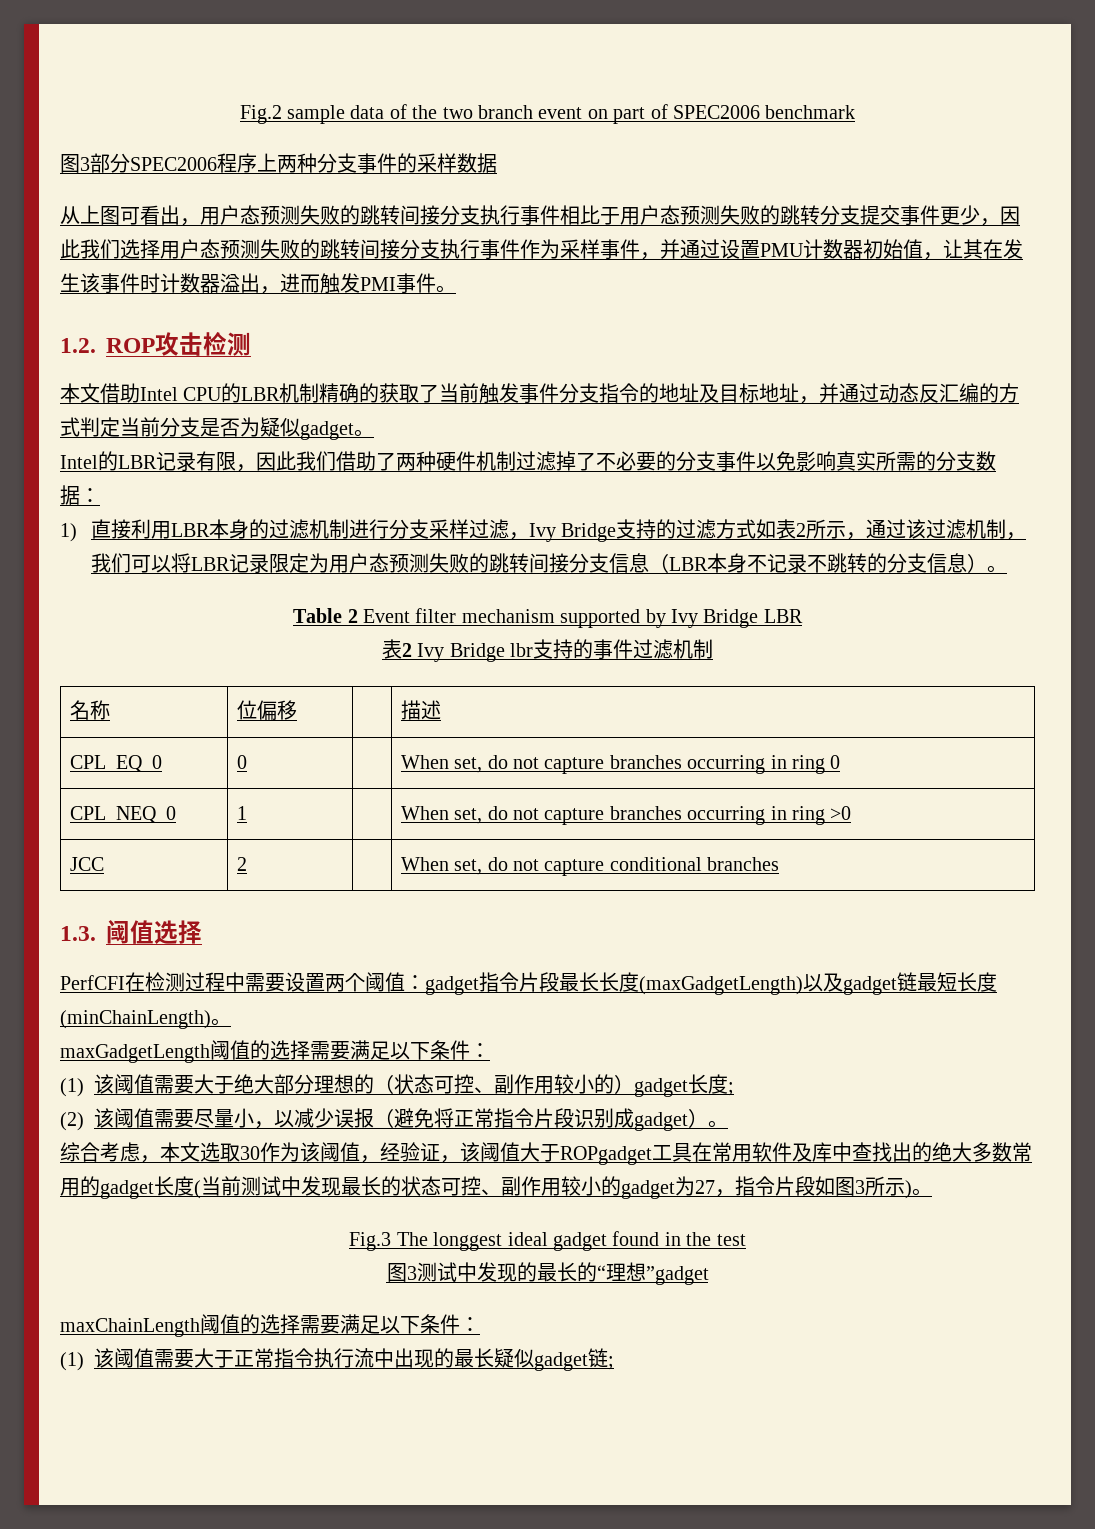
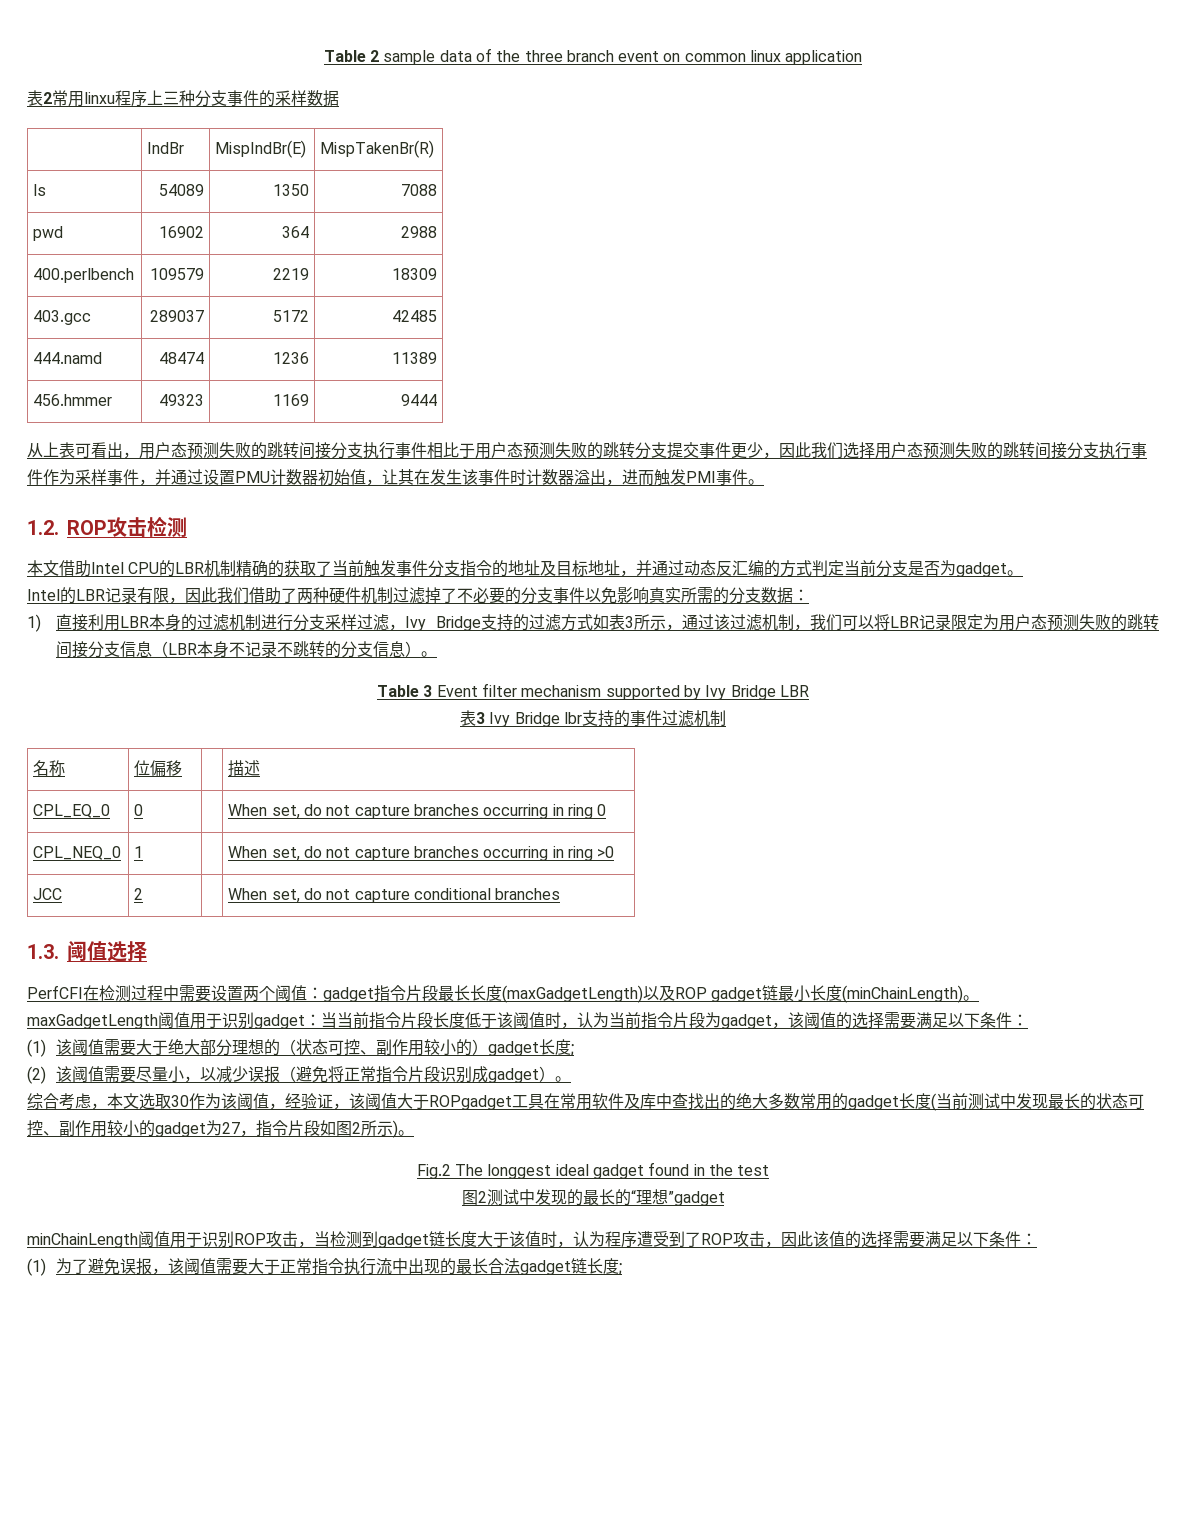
- Fig.2 sample data of the two branch event on part of SPEC2006 benchmark
- 图3部分SPEC2006程序上两种分支事件的采样数据
+ Table 2 sample data of the three branch event on common linux application
+ 表2常用linxu程序上三种分支事件的采样数据
+ | IndBr | MispIndBr(E) | MispTakenBr(R)
+ ls | 54089 | 1350 | 7088
+ pwd | 16902 | 364 | 2988
+ 400.perlbench | 109579 | 2219 | 18309
+ 403.gcc | 289037 | 5172 | 42485
+ 444.namd | 48474 | 1236 | 11389
+ 456.hmmer | 49323 | 1169 | 9444
- 从上图可看出，用户态预测失败的跳转间接分支执行事件相比于用户态预测失败的跳转分支提交事件更少，因此我们选择用户态预测失败的跳转间接分支执行事件作为采样事件，并通过设置PMU计数器初始值，让其在发生该事件时计数器溢出，进而触发PMI事件。
+ 从上表可看出，用户态预测失败的跳转间接分支执行事件相比于用户态预测失败的跳转分支提交事件更少，因此我们选择用户态预测失败的跳转间接分支执行事件作为采样事件，并通过设置PMU计数器初始值，让其在发生该事件时计数器溢出，进而触发PMI事件。
- 本文借助Intel CPU的LBR机制精确的获取了当前触发事件分支指令的地址及目标地址，并通过动态反汇编的方式判定当前分支是否为疑似gadget。
+ 本文借助Intel CPU的LBR机制精确的获取了当前触发事件分支指令的地址及目标地址，并通过动态反汇编的方式判定当前分支是否为gadget。
- 1)直接利用LBR本身的过滤机制进行分支采样过滤，Ivy Bridge支持的过滤方式如表2所示，通过该过滤机制，我们可以将LBR记录限定为用户态预测失败的跳转间接分支信息（LBR本身不记录不跳转的分支信息）。
+ 1)直接利用LBR本身的过滤机制进行分支采样过滤，Ivy Bridge支持的过滤方式如表3所示，通过该过滤机制，我们可以将LBR记录限定为用户态预测失败的跳转间接分支信息（LBR本身不记录不跳转的分支信息）。
- Table 2 Event filter mechanism supported by Ivy Bridge LBR
+ Table 3 Event filter mechanism supported by Ivy Bridge LBR
- 表2 Ivy Bridge lbr支持的事件过滤机制
+ 表3 Ivy Bridge lbr支持的事件过滤机制
- PerfCFI在检测过程中需要设置两个阈值：gadget指令片段最长长度(maxGadgetLength)以及gadget链最短长度(minChainLength)。
+ PerfCFI在检测过程中需要设置两个阈值：gadget指令片段最长长度(maxGadgetLength)以及ROP gadget链最小长度(minChainLength)。
- maxGadgetLength阈值的选择需要满足以下条件：
+ maxGadgetLength阈值用于识别gadget：当当前指令片段长度低于该阈值时，认为当前指令片段为gadget，该阈值的选择需要满足以下条件：
- 综合考虑，本文选取30作为该阈值，经验证，该阈值大于ROPgadget工具在常用软件及库中查找出的绝大多数常用的gadget长度(当前测试中发现最长的状态可控、副作用较小的gadget为27，指令片段如图3所示)。
+ 综合考虑，本文选取30作为该阈值，经验证，该阈值大于ROPgadget工具在常用软件及库中查找出的绝大多数常用的gadget长度(当前测试中发现最长的状态可控、副作用较小的gadget为27，指令片段如图2所示)。
- Fig.3 The longgest ideal gadget found in the test
+ Fig.2 The longgest ideal gadget found in the test
- 图3测试中发现的最长的“理想”gadget
+ 图2测试中发现的最长的“理想”gadget
- maxChainLength阈值的选择需要满足以下条件：
- (1)该阈值需要大于正常指令执行流中出现的最长疑似gadget链;
+ minChainLength阈值用于识别ROP攻击，当检测到gadget链长度大于该值时，认为程序遭受到了ROP攻击，因此该值的选择需要满足以下条件：
+ (1)为了避免误报，该阈值需要大于正常指令执行流中出现的最长合法gadget链长度;

